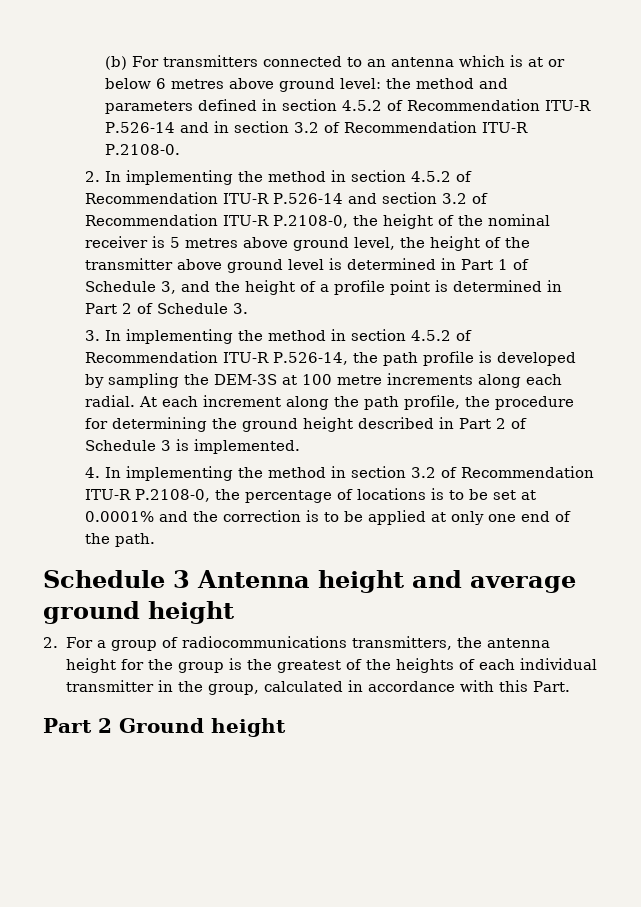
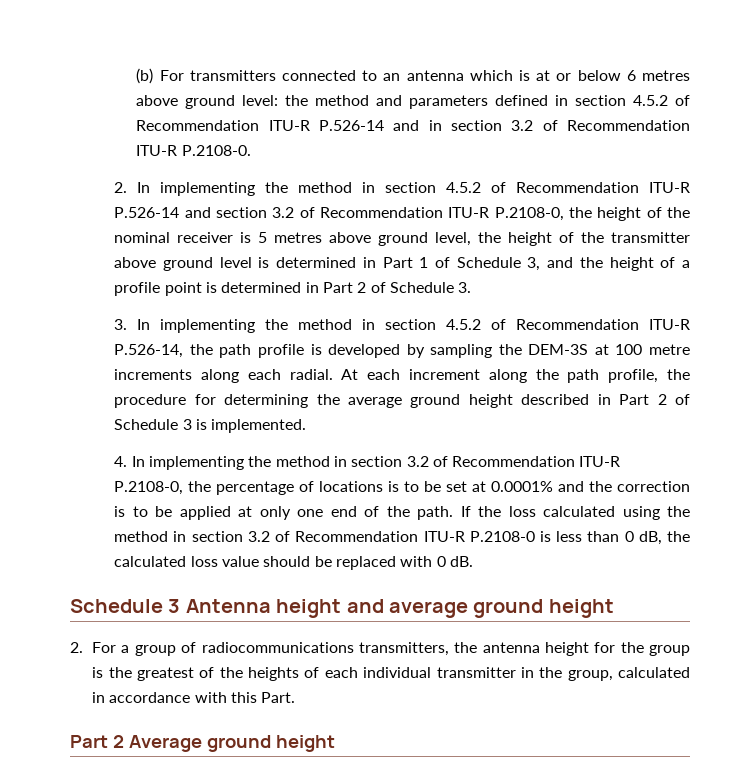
- At each increment along the path profile, the procedure for determining the ground height described in Part 2 of Schedule 3 is implemented.
+ At each increment along the path profile, the procedure for determining the average ground height described in Part 2 of Schedule 3 is implemented.
+ If the loss calculated using the method in section 3.2 of Recommendation ITU-R P.2108-0 is less than 0 dB, the calculated loss value should be replaced with 0 dB.
- Part 2 Ground height
+ Part 2 Average ground height

